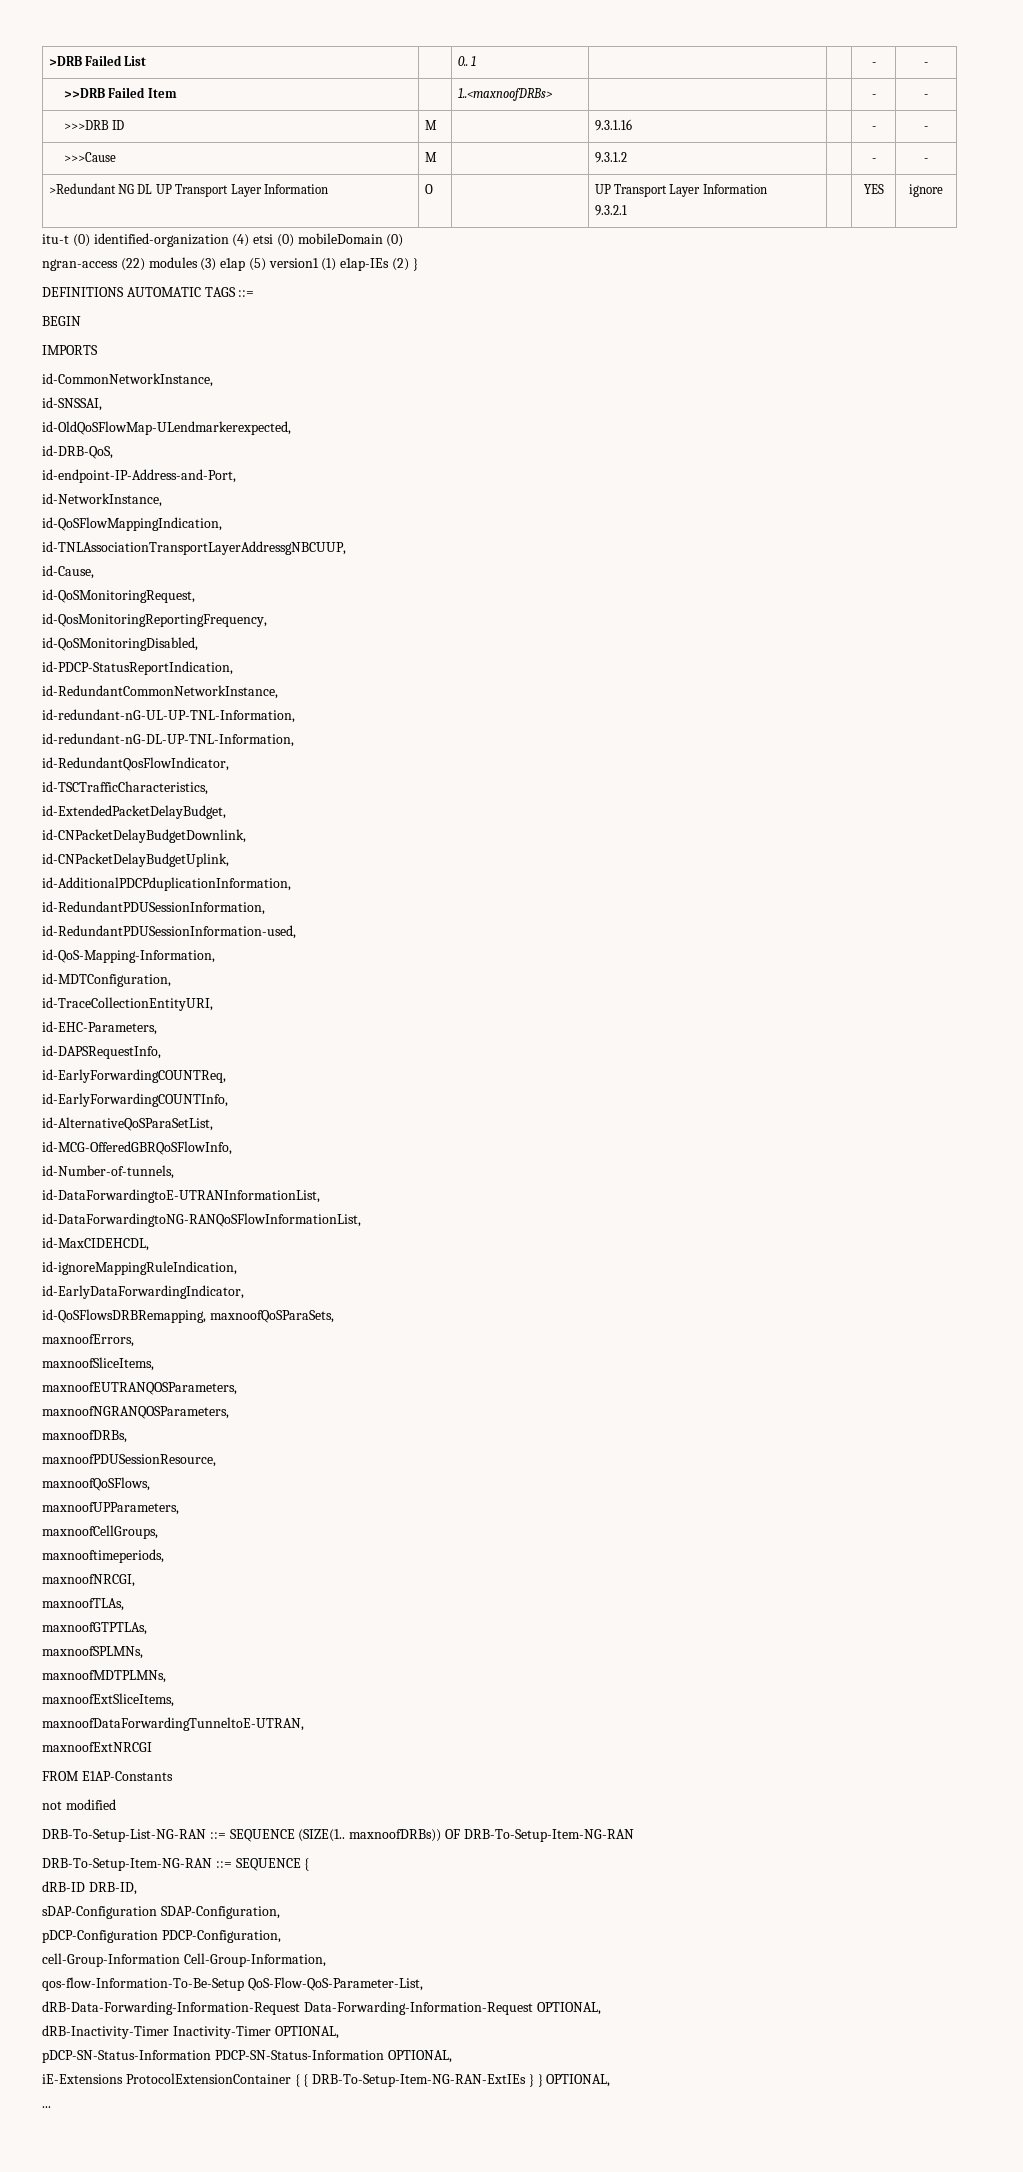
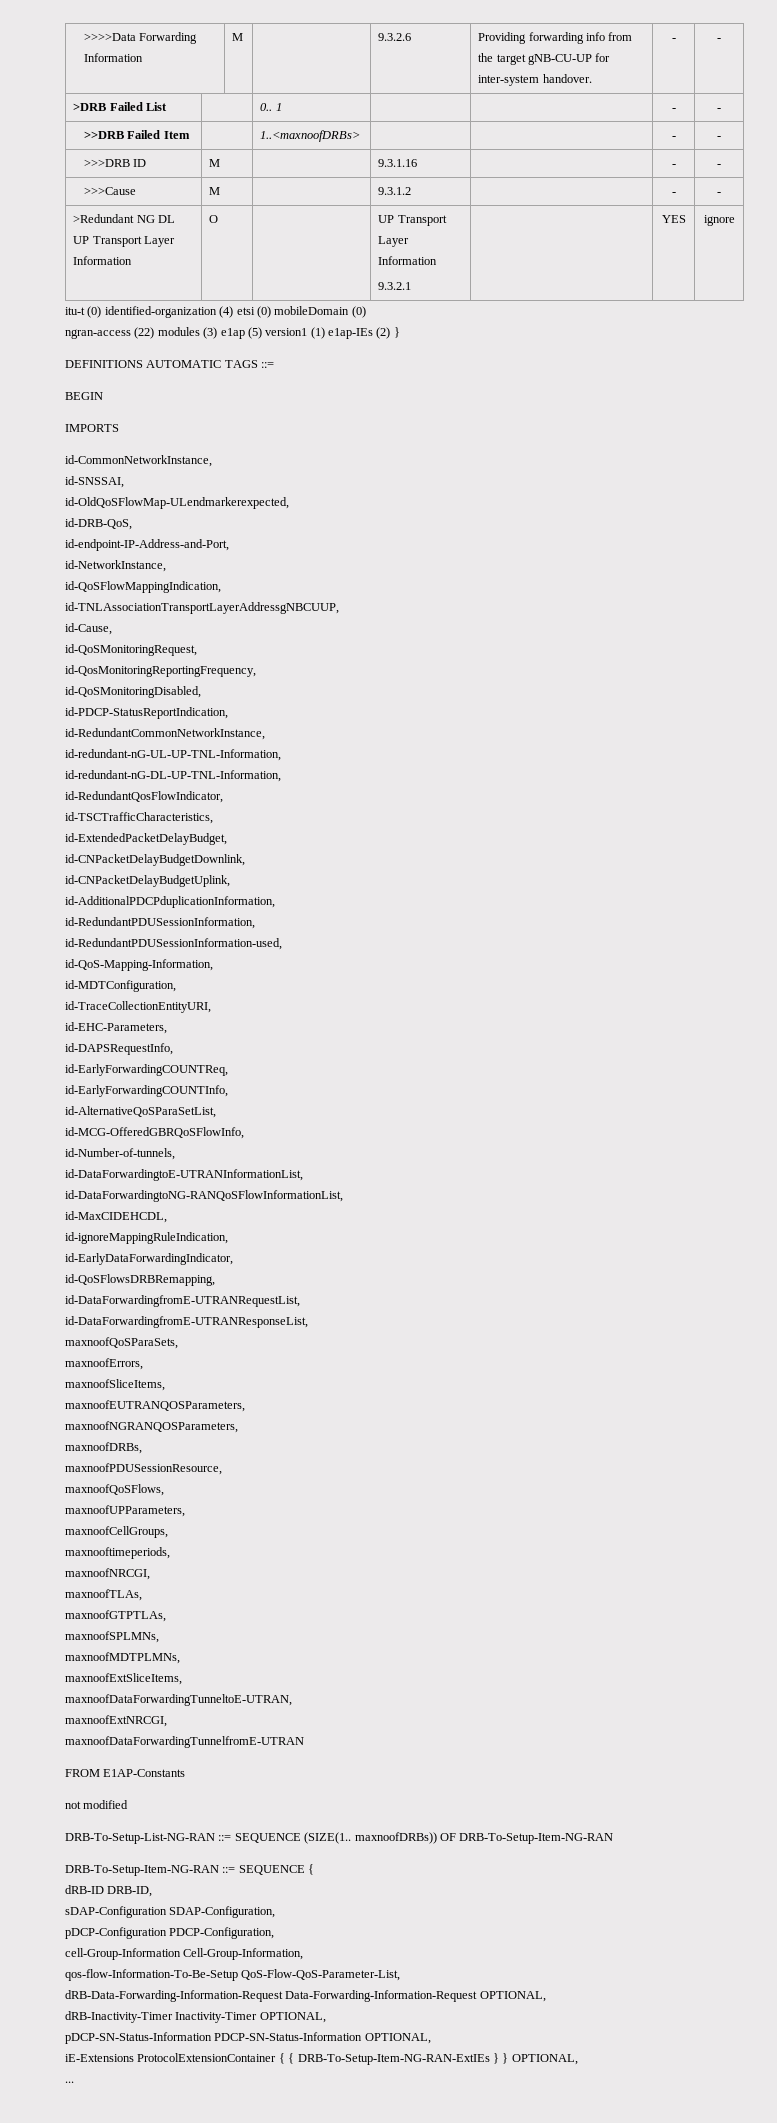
+ >>>>Data Forwarding Information | M | | 9.3.2.6 | Providing forwarding info from the target gNB-CU-UP for inter-system handover. | - | -
- id-QoSFlowsDRBRemapping, maxnoofQoSParaSets,
+ id-QoSFlowsDRBRemapping,
+ id-DataForwardingfromE-UTRANRequestList,
+ id-DataForwardingfromE-UTRANResponseList,
+ maxnoofQoSParaSets,
- maxnoofExtNRCGI
+ maxnoofExtNRCGI,
+ maxnoofDataForwardingTunnelfromE-UTRAN

